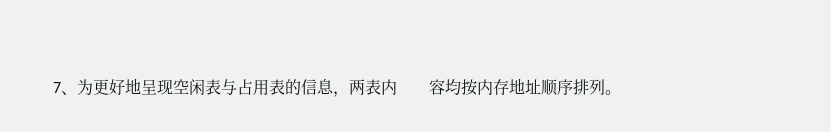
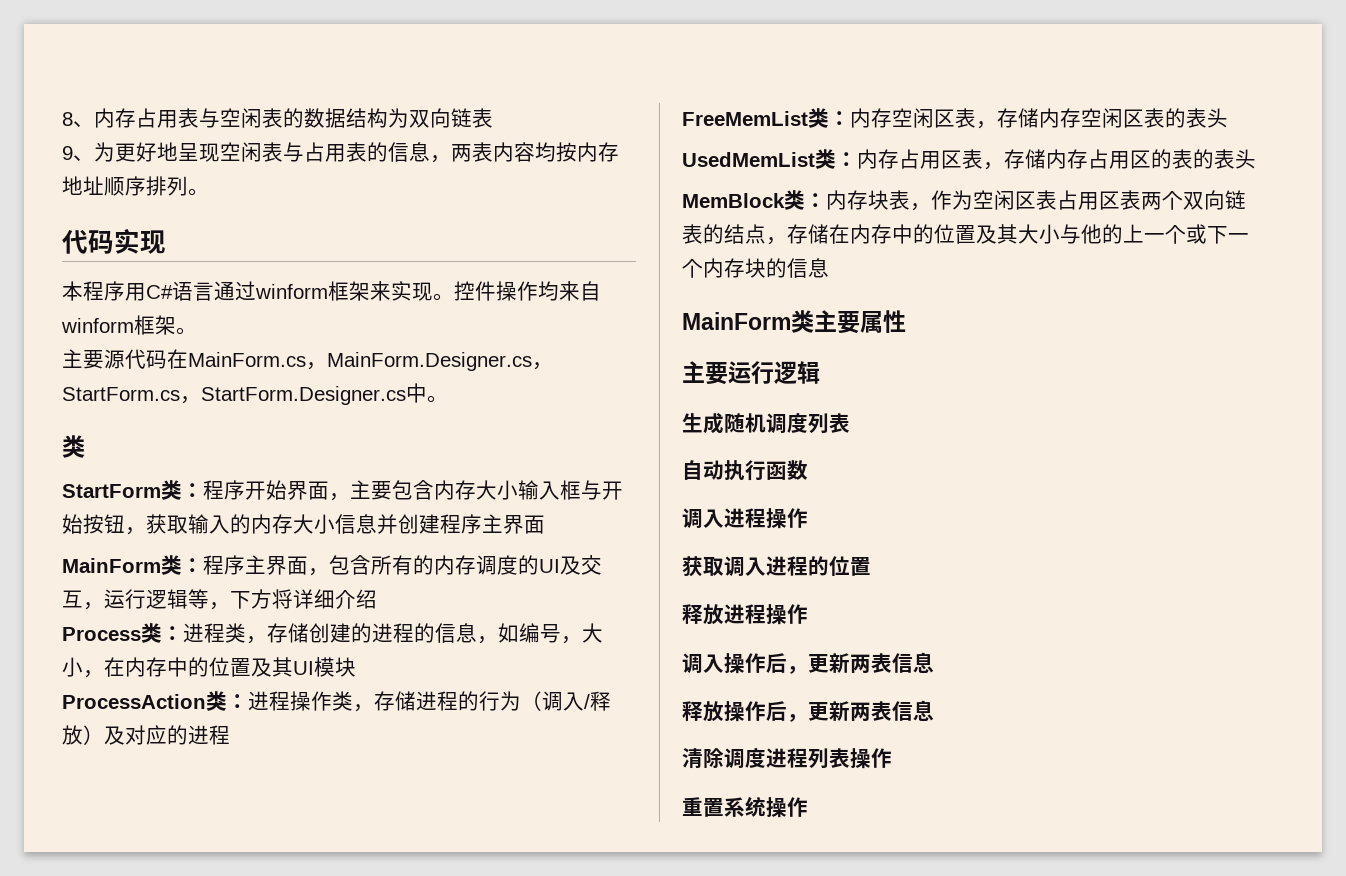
- 7、为更好地呈现空闲表与占用表的信息，两表内容均按内存地址顺序排列。
+ 8、内存占用表与空闲表的数据结构为双向链表
+ 9、为更好地呈现空闲表与占用表的信息，两表内容均按内存地址顺序排列。
+ 代码实现
+ 本程序用C#语言通过winform框架来实现。控件操作均来自winform框架。
+ 主要源代码在MainForm.cs，MainForm.Designer.cs，StartForm.cs，StartForm.Designer.cs中。
+ 类
+ StartForm类：程序开始界面，主要包含内存大小输入框与开始按钮，获取输入的内存大小信息并创建程序主界面
+ MainForm类：程序主界面，包含所有的内存调度的UI及交互，运行逻辑等，下方将详细介绍
+ Process类：进程类，存储创建的进程的信息，如编号，大小，在内存中的位置及其UI模块
+ ProcessAction类：进程操作类，存储进程的行为（调入/释放）及对应的进程
+ FreeMemList类：内存空闲区表，存储内存空闲区表的表头
+ UsedMemList类：内存占用区表，存储内存占用区的表的表头
+ MemBlock类：内存块表，作为空闲区表占用区表两个双向链表的结点，存储在内存中的位置及其大小与他的上一个或下一个内存块的信息
+ MainForm类主要属性
+ 主要运行逻辑
+ 生成随机调度列表
+ 自动执行函数
+ 调入进程操作
+ 获取调入进程的位置
+ 释放进程操作
+ 调入操作后，更新两表信息
+ 释放操作后，更新两表信息
+ 清除调度进程列表操作
+ 重置系统操作

